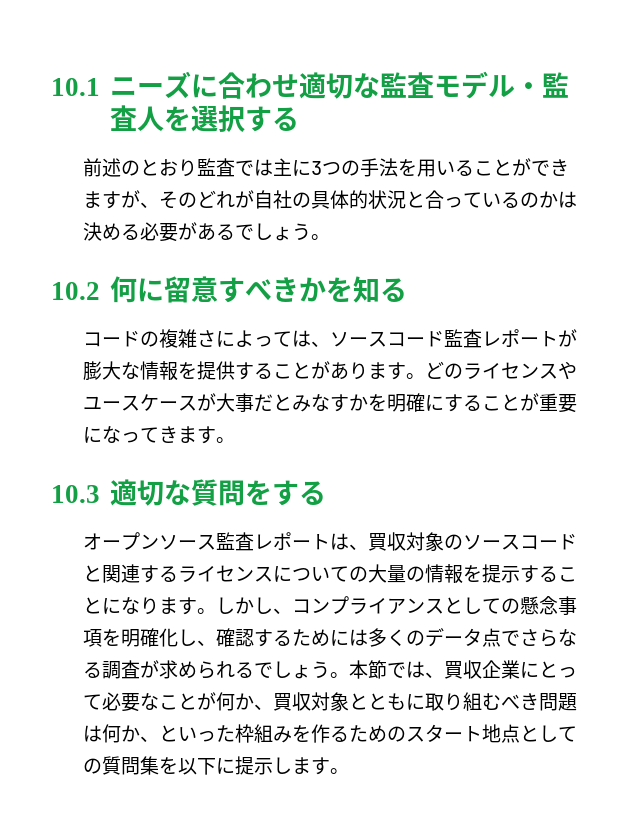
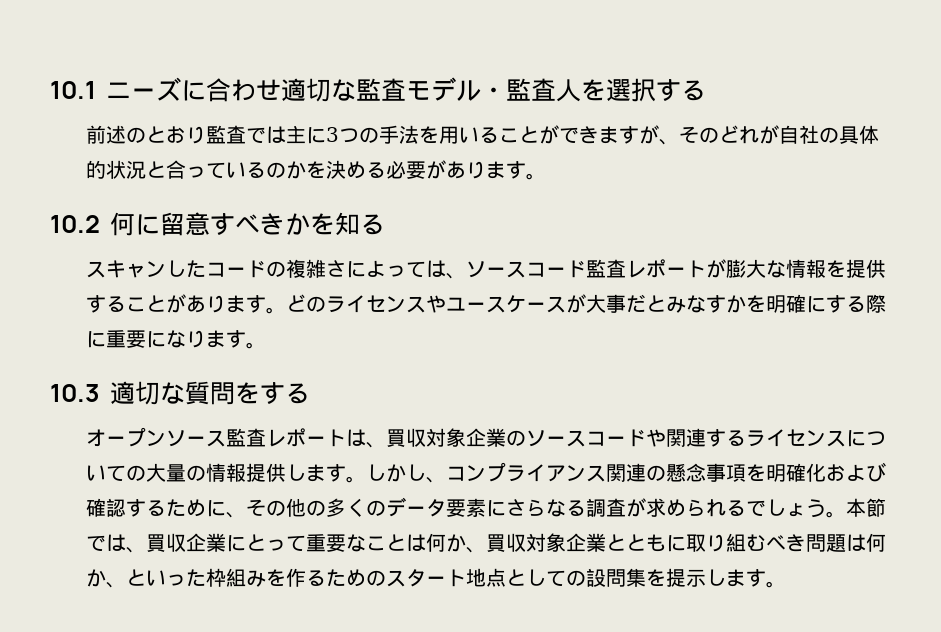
- 前述のとおり監査では主に3つの手法を用いることができますが、そのどれが自社の具体的状況と合っているのかは決める必要があるでしょう。
+ 前述のとおり監査では主に3つの手法を用いることができますが、そのどれが自社の具体的状況と合っているのかを決める必要があります。
- コードの複雑さによっては、ソースコード監査レポートが膨大な情報を提供することがあります。
+ スキャンしたコードの複雑さによっては、ソースコード監査レポートが膨大な情報を提供することがあります。
- どのライセンスやユースケースが大事だとみなすかを明確にすることが重要になってきます。
+ どのライセンスやユースケースが大事だとみなすかを明確にする際に重要になります。
- オープンソース監査レポートは、買収対象のソースコードと関連するライセンスについての大量の情報を提示することになります。
+ オープンソース監査レポートは、買収対象企業のソースコードや関連するライセンスについての大量の情報提供します。
- しかし、コンプライアンスとしての懸念事項を明確化し、確認するためには多くのデータ点でさらなる調査が求められるでしょう。
+ しかし、コンプライアンス関連の懸念事項を明確化および確認するために、その他の多くのデータ要素にさらなる調査が求められるでしょう。
- 本節では、買収企業にとって必要なことが何か、買収対象とともに取り組むべき問題は何か、といった枠組みを作るためのスタート地点としての質問集を以下に提示します。
+ 本節では、買収企業にとって重要なことは何か、買収対象企業とともに取り組むべき問題は何か、といった枠組みを作るためのスタート地点としての設問集を提示します。

